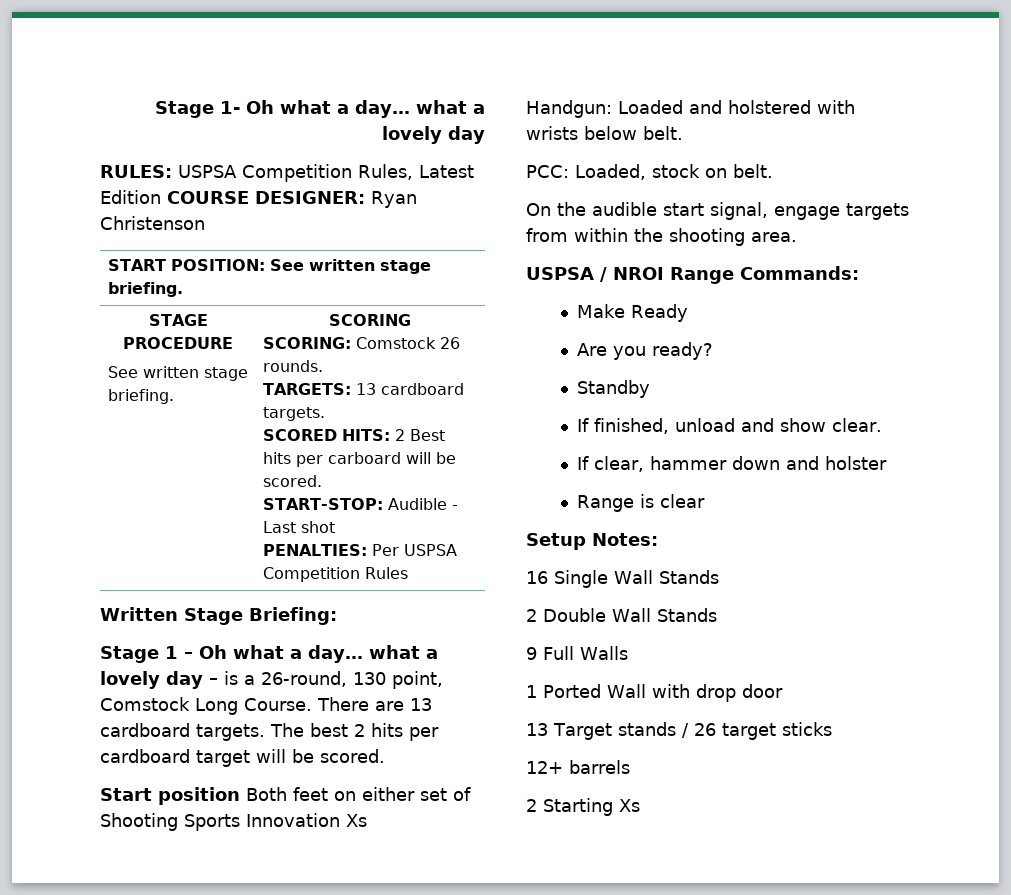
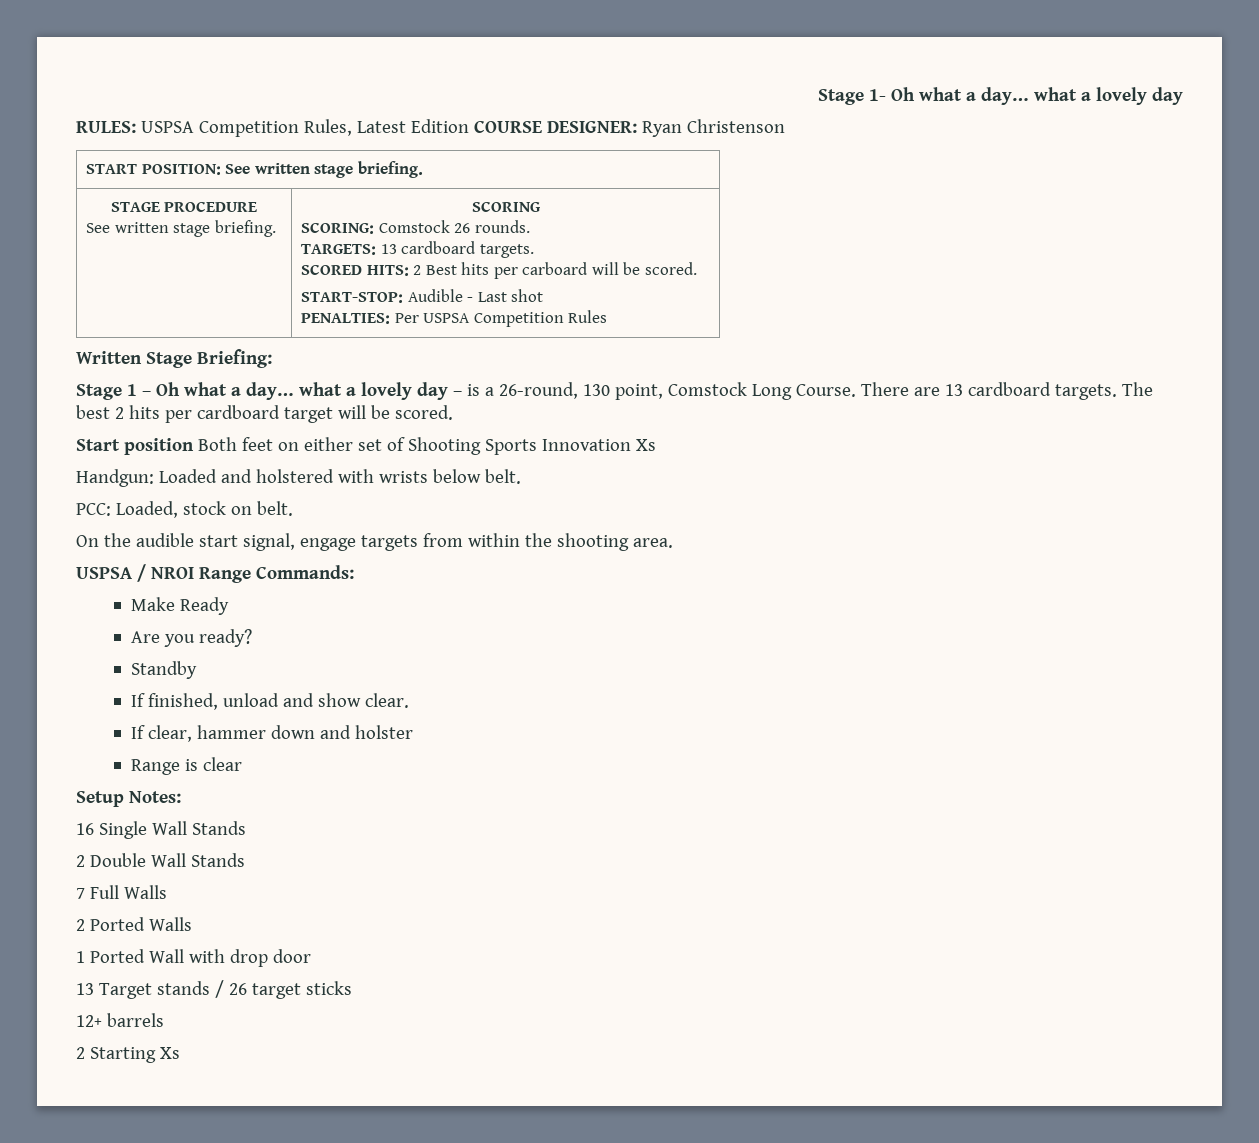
- 9 Full Walls
+ 7 Full Walls
+ 2 Ported Walls

